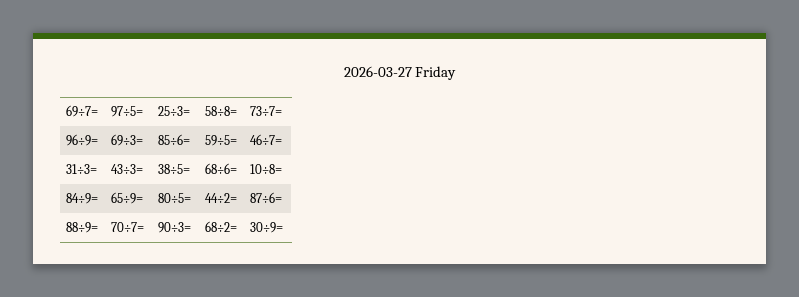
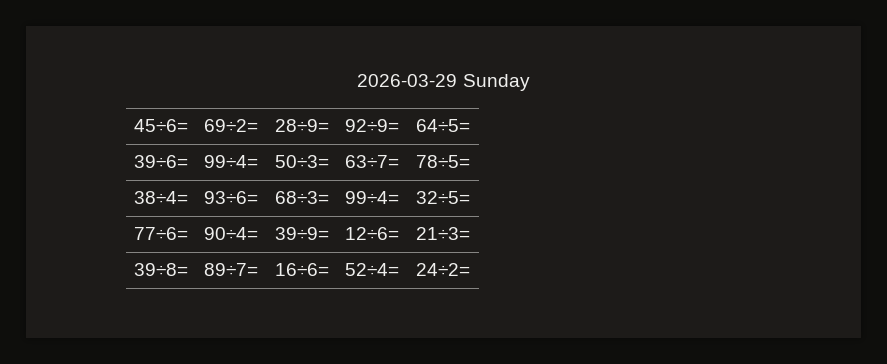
- 2026-03-27 Friday
- 69÷7= | 97÷5= | 25÷3= | 58÷8= | 73÷7=
- 96÷9= | 69÷3= | 85÷6= | 59÷5= | 46÷7=
- 31÷3= | 43÷3= | 38÷5= | 68÷6= | 10÷8=
- 84÷9= | 65÷9= | 80÷5= | 44÷2= | 87÷6=
- 88÷9= | 70÷7= | 90÷3= | 68÷2= | 30÷9=
+ 2026-03-29 Sunday
+ 45÷6= | 69÷2= | 28÷9= | 92÷9= | 64÷5=
+ 39÷6= | 99÷4= | 50÷3= | 63÷7= | 78÷5=
+ 38÷4= | 93÷6= | 68÷3= | 99÷4= | 32÷5=
+ 77÷6= | 90÷4= | 39÷9= | 12÷6= | 21÷3=
+ 39÷8= | 89÷7= | 16÷6= | 52÷4= | 24÷2=

